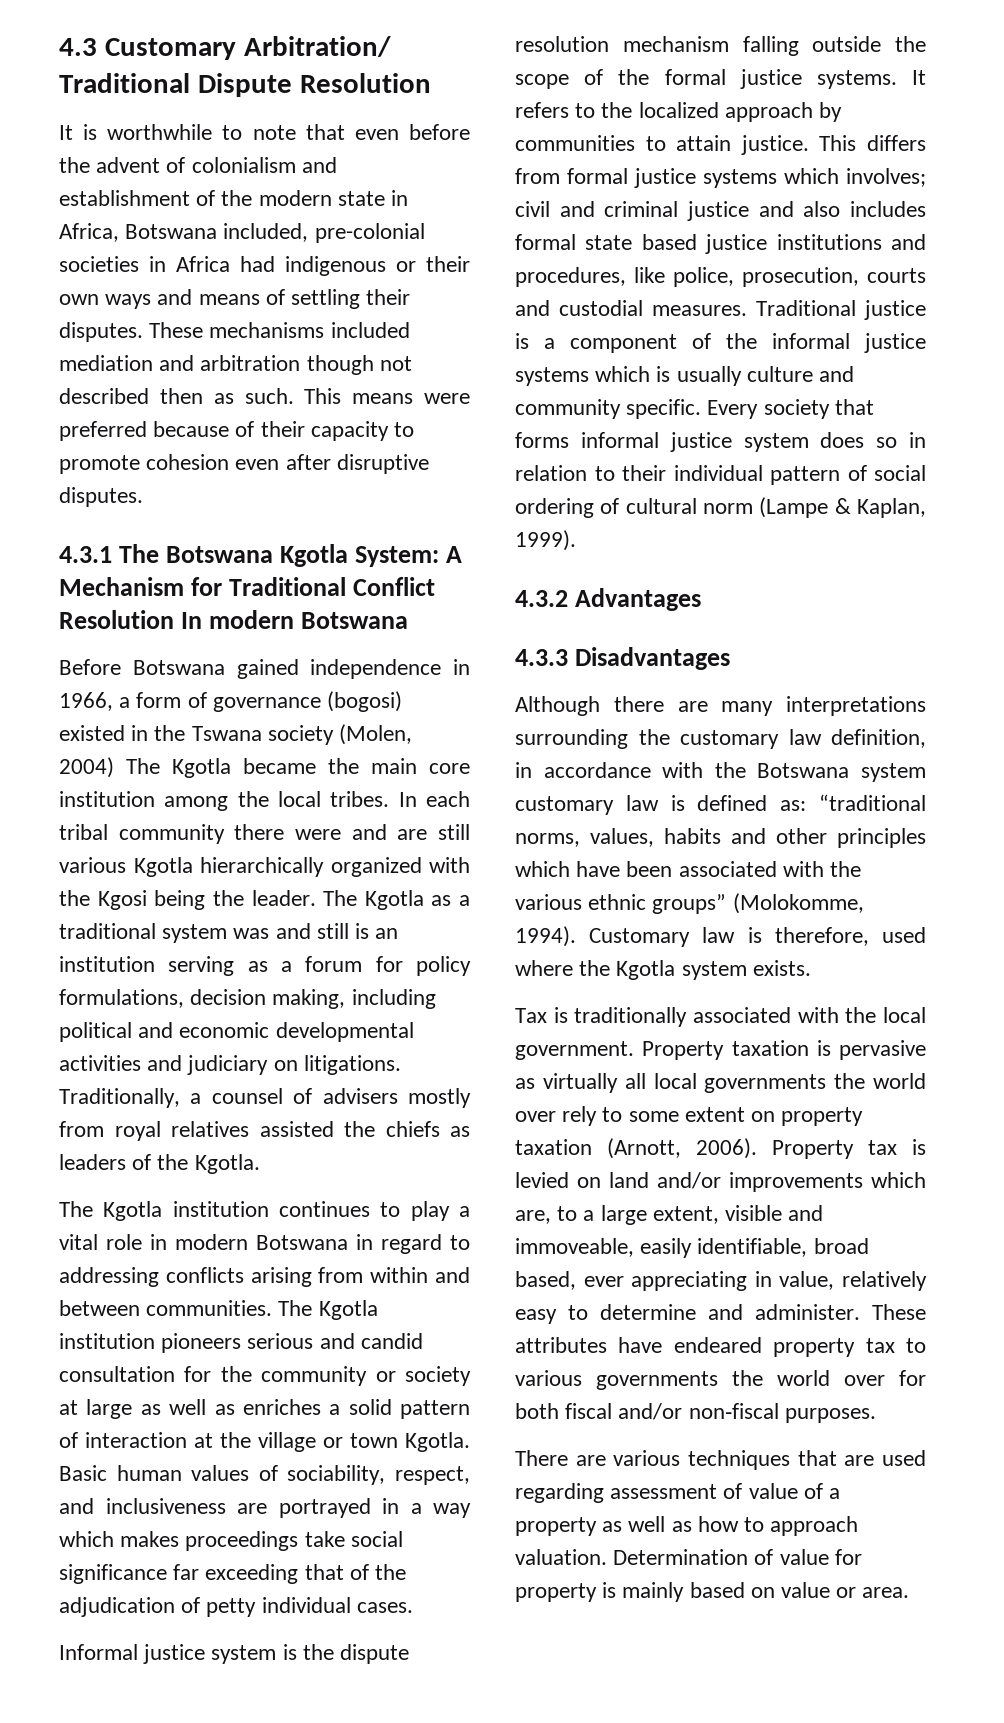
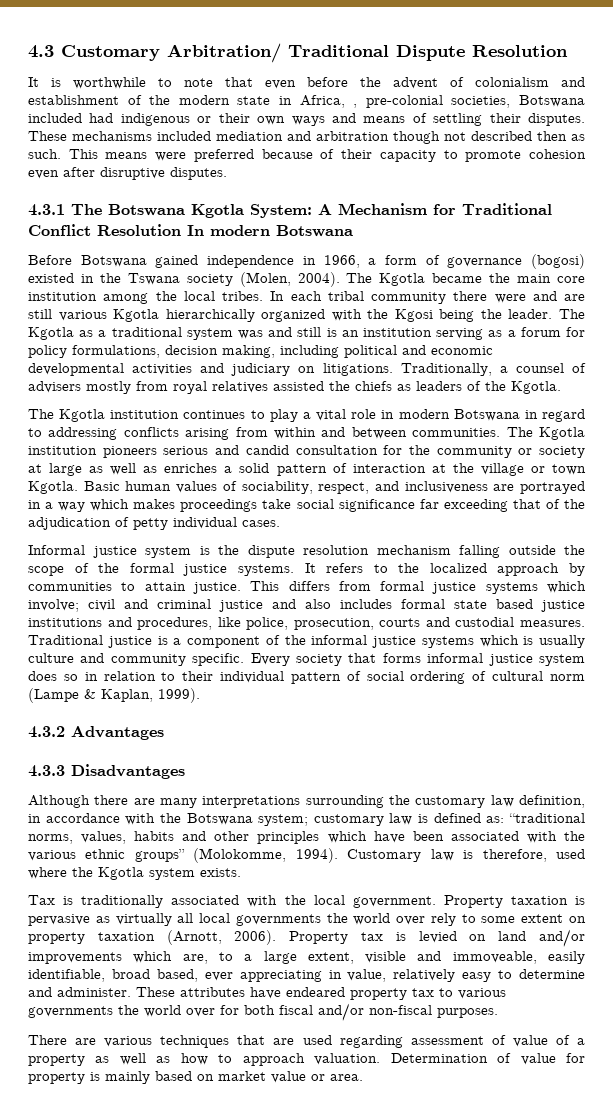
- It is worthwhile to note that even before the advent of colonialism and establishment of the modern state in Africa, Botswana included, pre-colonial societies in Africa had indigenous or their own ways and means of settling their disputes.
+ It is worthwhile to note that even before the advent of colonialism and establishment of the modern state in Africa, , pre-colonial societies, Botswana included had indigenous or their own ways and means of settling their disputes.
- Before Botswana gained independence in 1966, a form of governance (bogosi) existed in the Tswana society (Molen, 2004) The Kgotla became the main core institution among the local tribes.
+ Before Botswana gained independence in 1966, a form of governance (bogosi) existed in the Tswana society (Molen, 2004). The Kgotla became the main core institution among the local tribes.
- This differs from formal justice systems which involves; civil and criminal justice and also includes formal state based justice institutions and procedures, like police, prosecution, courts and custodial measures.
+ This differs from formal justice systems which involve; civil and criminal justice and also includes formal state based justice institutions and procedures, like police, prosecution, courts and custodial measures.
- Although there are many interpretations surrounding the customary law definition, in accordance with the Botswana system customary law is defined as: “traditional norms, values, habits and other principles which have been associated with the various ethnic groups” (Molokomme, 1994).
+ Although there are many interpretations surrounding the customary law definition, in accordance with the Botswana system; customary law is defined as: “traditional norms, values, habits and other principles which have been associated with the various ethnic groups” (Molokomme, 1994).
- Determination of value for property is mainly based on value or area.
+ Determination of value for property is mainly based on market value or area.

